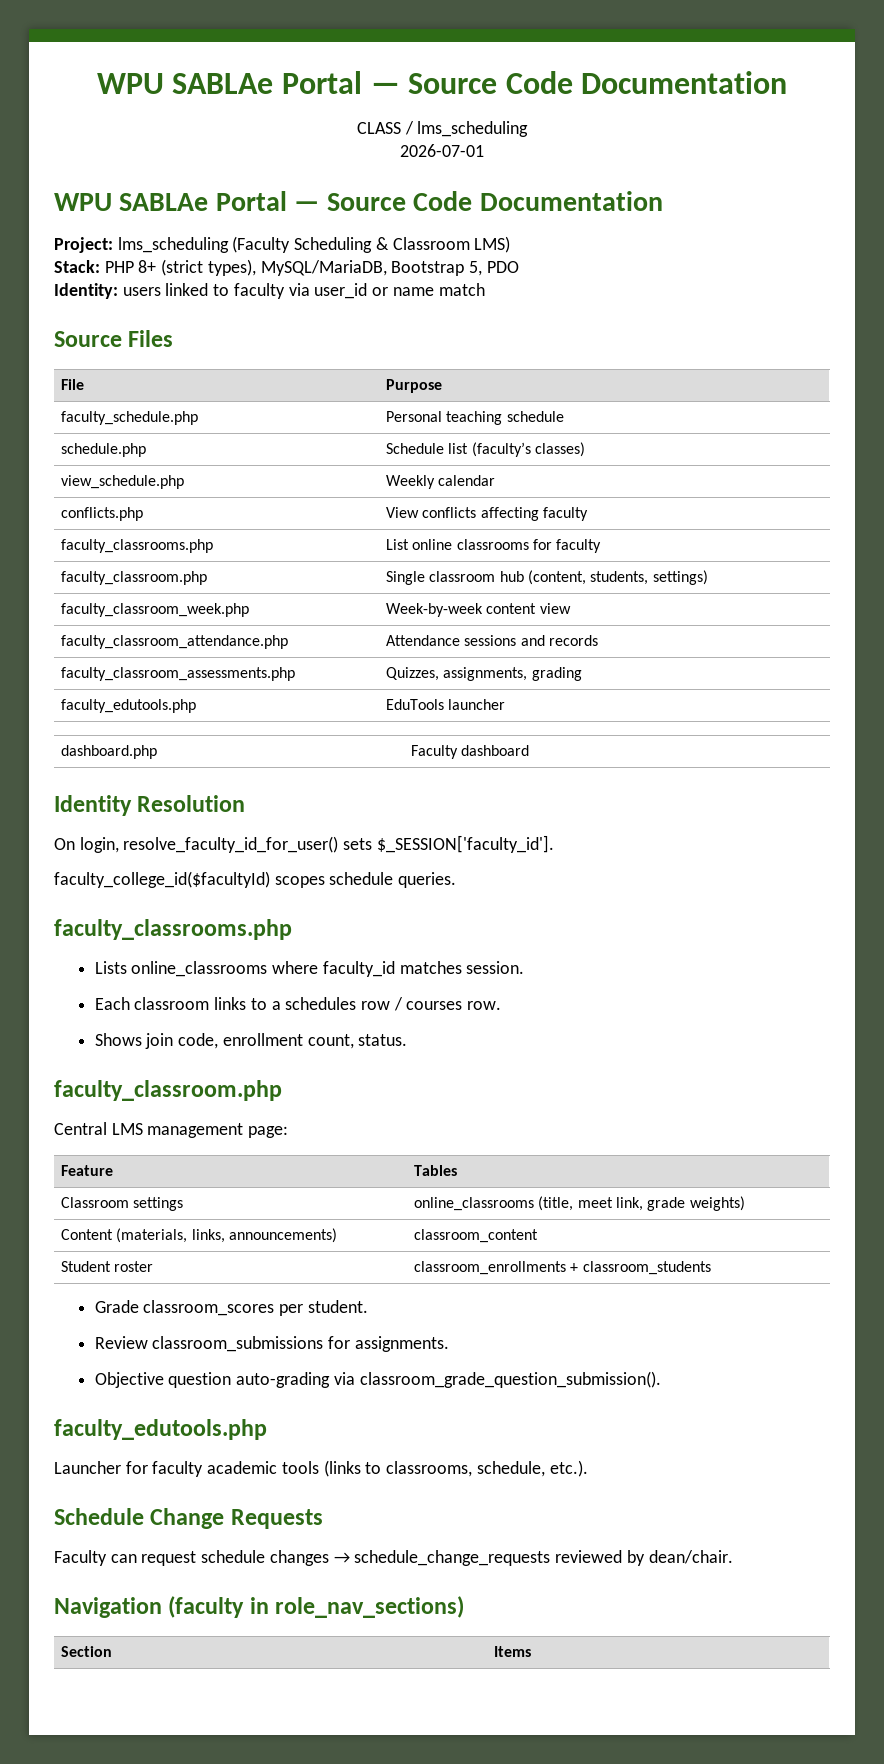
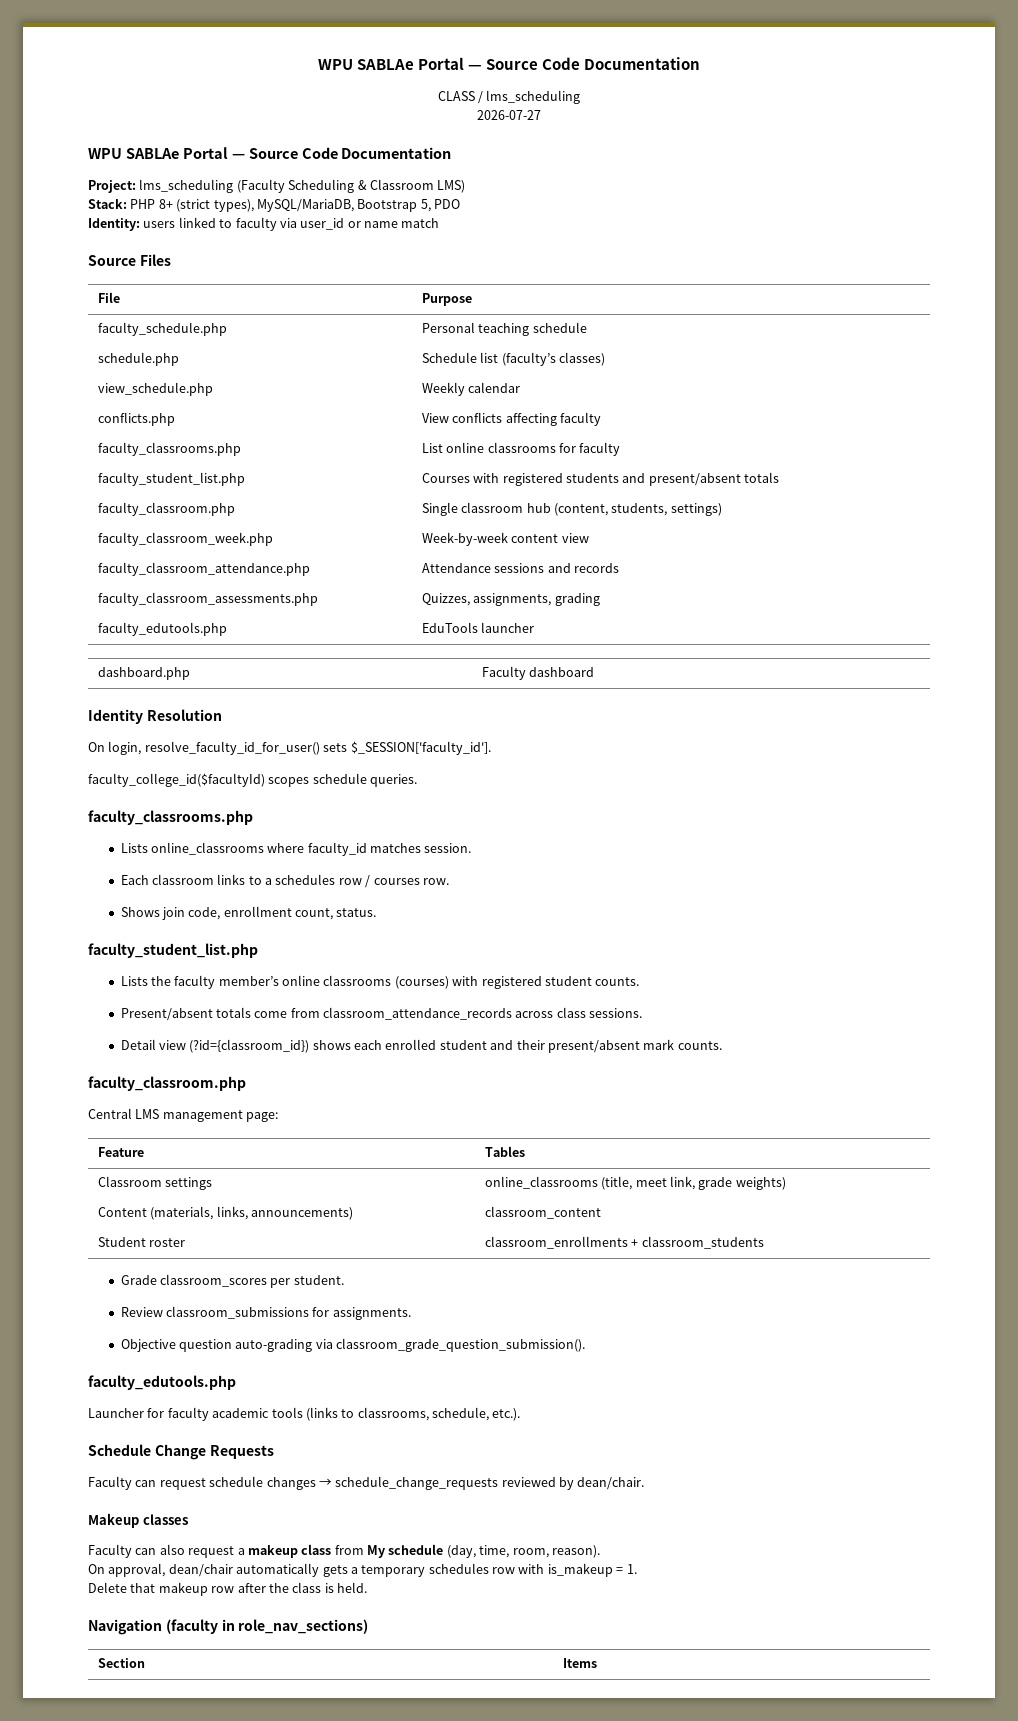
- 2026-07-01
+ 2026-07-27
+ faculty_student_list.php | Courses with registered students and present/absent totals
  Shows join code, enrollment count, status.
+ faculty_student_list.php
+ Lists the faculty member’s online classrooms (courses) with registered student counts.
+ Present/absent totals come from classroom_attendance_records across class sessions.
+ Detail view (?id={classroom_id}) shows each enrolled student and their present/absent mark counts.
+ Makeup classes
+ Faculty can also request a makeup class from My schedule (day, time, room, reason).
+ On approval, dean/chair automatically gets a temporary schedules row with is_makeup = 1.
+ Delete that makeup row after the class is held.

